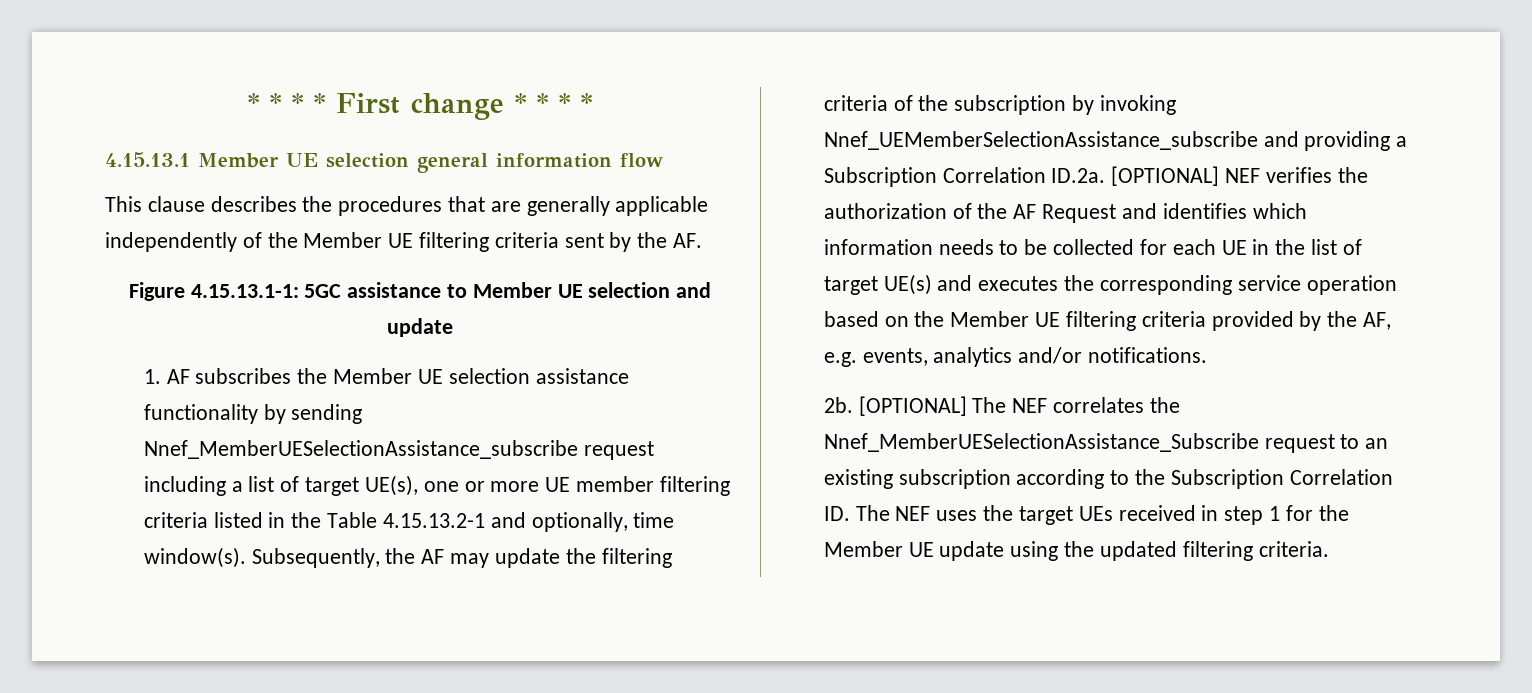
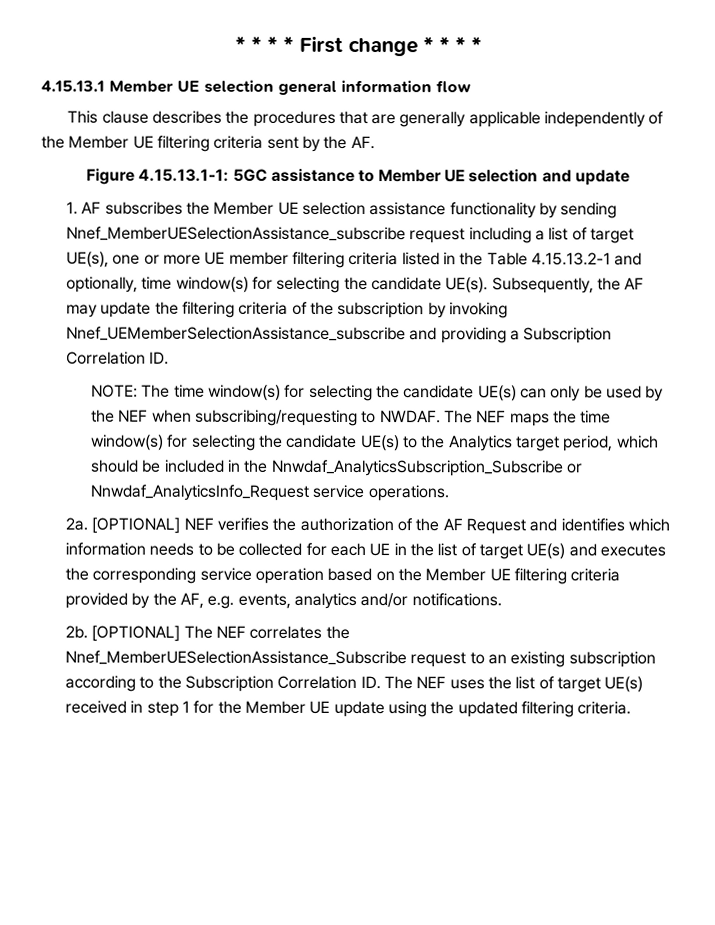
- 1. AF subscribes the Member UE selection assistance functionality by sending Nnef_MemberUESelectionAssistance_subscribe request including a list of target UE(s), one or more UE member filtering criteria listed in the Table 4.15.13.2-1 and optionally, time window(s).
+ 1. AF subscribes the Member UE selection assistance functionality by sending Nnef_MemberUESelectionAssistance_subscribe request including a list of target UE(s), one or more UE member filtering criteria listed in the Table 4.15.13.2-1 and optionally, time window(s) for selecting the candidate UE(s).
- Subsequently, the AF may update the filtering criteria of the subscription by invoking Nnef_UEMemberSelectionAssistance_subscribe and providing a Subscription Correlation ID.2a. [OPTIONAL] NEF verifies the authorization of the AF Request and identifies which information needs to be collected for each UE in the list of target UE(s) and executes the corresponding service operation based on the Member UE filtering criteria provided by the AF, e.g. events, analytics and/or notifications.
+ Subsequently, the AF may update the filtering criteria of the subscription by invoking Nnef_UEMemberSelectionAssistance_subscribe and providing a Subscription Correlation ID.
+ NOTE: The time window(s) for selecting the candidate UE(s) can only be used by the NEF when subscribing/requesting to NWDAF. The NEF maps the time window(s) for selecting the candidate UE(s) to the Analytics target period, which should be included in the Nnwdaf_AnalyticsSubscription_Subscribe or Nnwdaf_AnalyticsInfo_Request service operations.
+ 2a. [OPTIONAL] NEF verifies the authorization of the AF Request and identifies which information needs to be collected for each UE in the list of target UE(s) and executes the corresponding service operation based on the Member UE filtering criteria provided by the AF, e.g. events, analytics and/or notifications.
- [OPTIONAL] The NEF correlates the Nnef_MemberUESelectionAssistance_Subscribe request to an existing subscription according to the Subscription Correlation ID. The NEF uses the target UEs received in step 1 for the Member UE update using the updated filtering criteria.
+ [OPTIONAL] The NEF correlates the Nnef_MemberUESelectionAssistance_Subscribe request to an existing subscription according to the Subscription Correlation ID. The NEF uses the list of target UE(s) received in step 1 for the Member UE update using the updated filtering criteria.

